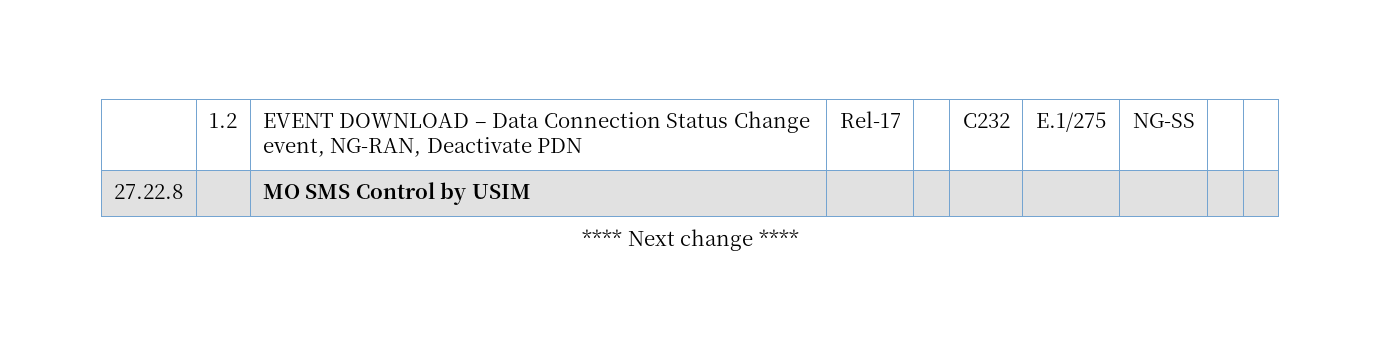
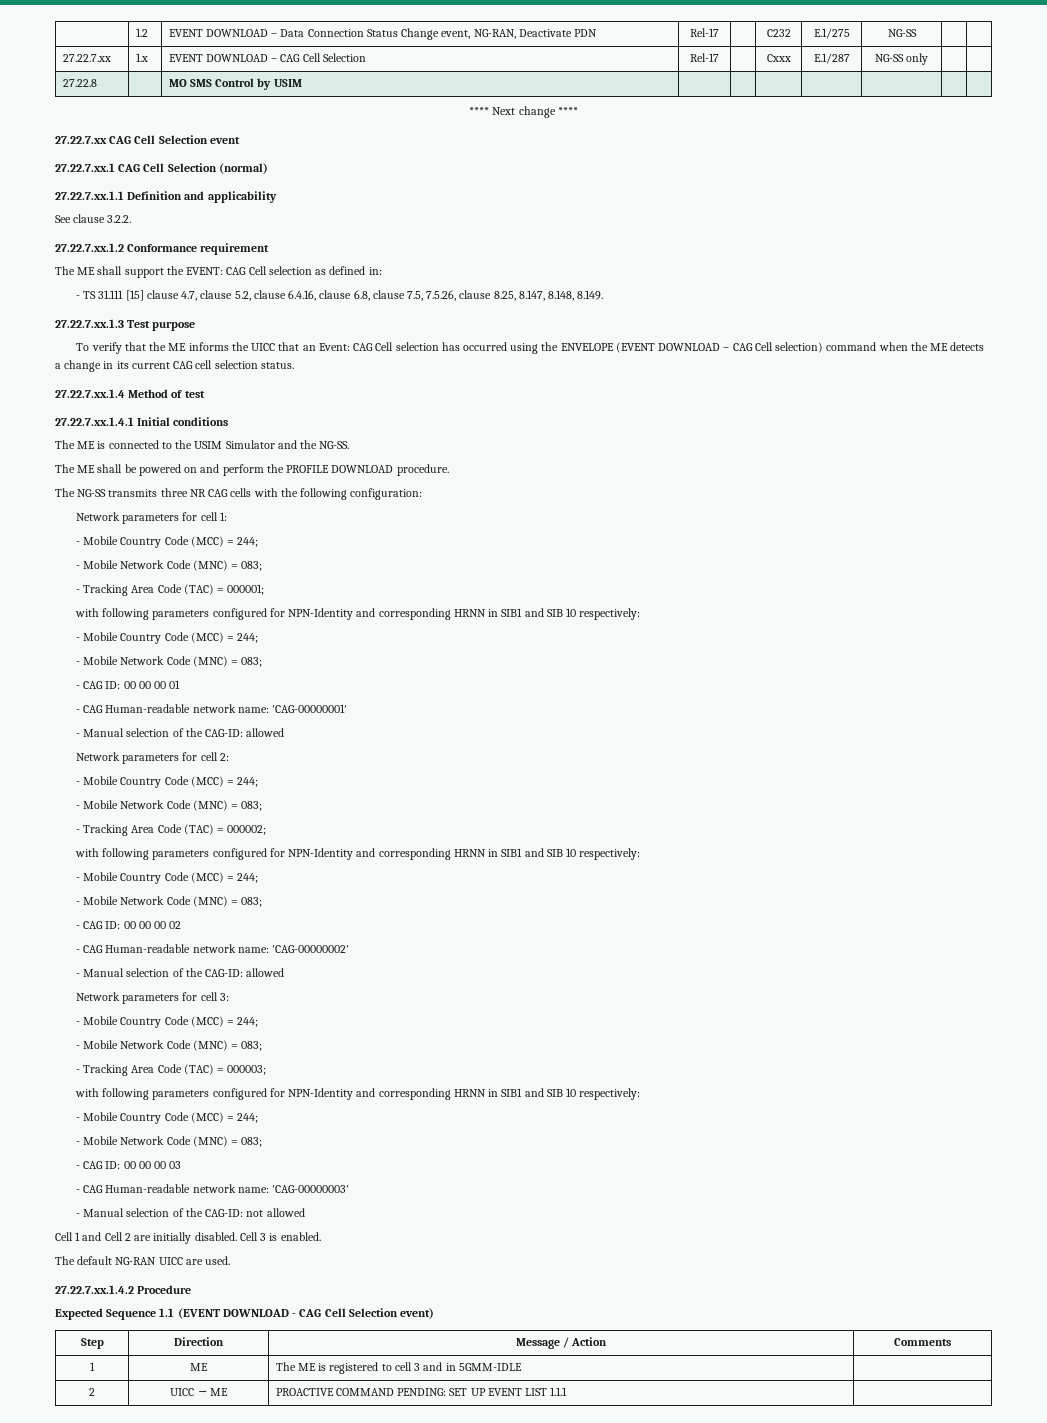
+ 27.22.7.xx | 1.x | EVENT DOWNLOAD – CAG Cell Selection | Rel-17 | | Cxxx | E.1/287 | NG-SS only | |
+ 27.22.7.xx CAG Cell Selection event
+ 27.22.7.xx.1 CAG Cell Selection (normal)
+ 27.22.7.xx.1.1 Definition and applicability
+ See clause 3.2.2.
+ 27.22.7.xx.1.2 Conformance requirement
+ The ME shall support the EVENT: CAG Cell selection as defined in:
+ - TS 31.111 [15] clause 4.7, clause 5.2, clause 6.4.16, clause 6.8, clause 7.5, 7.5.26, clause 8.25, 8.147, 8.148, 8.149.
+ 27.22.7.xx.1.3 Test purpose
+ To verify that the ME informs the UICC that an Event: CAG Cell selection has occurred using the ENVELOPE (EVENT DOWNLOAD – CAG Cell selection) command when the ME detects a change in its current CAG cell selection status.
+ 27.22.7.xx.1.4 Method of test
+ 27.22.7.xx.1.4.1 Initial conditions
+ The ME is connected to the USIM Simulator and the NG-SS.
+ The ME shall be powered on and perform the PROFILE DOWNLOAD procedure.
+ The NG-SS transmits three NR CAG cells with the following configuration:
+ Network parameters for cell 1:
+ - Mobile Country Code (MCC) = 244;
+ - Mobile Network Code (MNC) = 083;
+ - Tracking Area Code (TAC) = 000001;
+ with following parameters configured for NPN-Identity and corresponding HRNN in SIB1 and SIB 10 respectively:
+ - Mobile Country Code (MCC) = 244;
+ - Mobile Network Code (MNC) = 083;
+ - CAG ID: 00 00 00 01
+ - CAG Human-readable network name: ′CAG-00000001′
+ - Manual selection of the CAG-ID: allowed
+ Network parameters for cell 2:
+ - Mobile Country Code (MCC) = 244;
+ - Mobile Network Code (MNC) = 083;
+ - Tracking Area Code (TAC) = 000002;
+ with following parameters configured for NPN-Identity and corresponding HRNN in SIB1 and SIB 10 respectively:
+ - Mobile Country Code (MCC) = 244;
+ - Mobile Network Code (MNC) = 083;
+ - CAG ID: 00 00 00 02
+ - CAG Human-readable network name: ′CAG-00000002′
+ - Manual selection of the CAG-ID: allowed
+ Network parameters for cell 3:
+ - Mobile Country Code (MCC) = 244;
+ - Mobile Network Code (MNC) = 083;
+ - Tracking Area Code (TAC) = 000003;
+ with following parameters configured for NPN-Identity and corresponding HRNN in SIB1 and SIB 10 respectively:
+ - Mobile Country Code (MCC) = 244;
+ - Mobile Network Code (MNC) = 083;
+ - CAG ID: 00 00 00 03
+ - CAG Human-readable network name: ′CAG-00000003′
+ - Manual selection of the CAG-ID: not allowed
+ Cell 1 and Cell 2 are initially disabled. Cell 3 is enabled.
+ The default NG-RAN UICC are used.
+ 27.22.7.xx.1.4.2 Procedure
+ Expected Sequence 1.1 (EVENT DOWNLOAD - CAG Cell Selection event)
+ Step | Direction | Message / Action | Comments
+ 1 | ME | The ME is registered to cell 3 and in 5GMM-IDLE |
+ 2 | UICC → ME | PROACTIVE COMMAND PENDING: SET UP EVENT LIST 1.1.1 |

